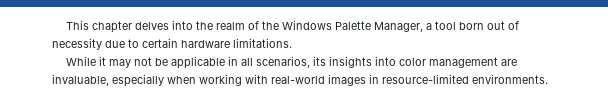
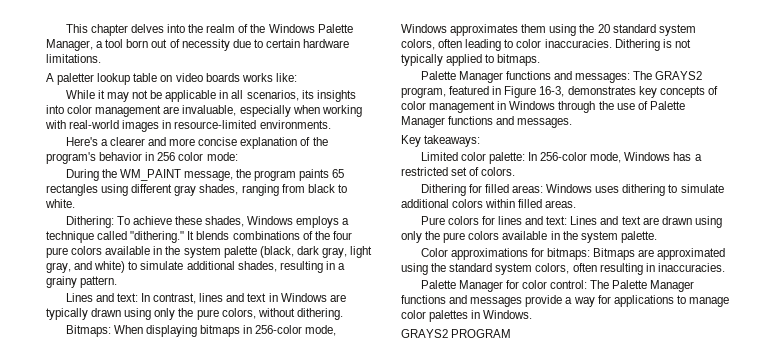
+ A paletter lookup table on video boards works like:
+ Here's a clearer and more concise explanation of the program's behavior in 256 color mode:
+ During the WM_PAINT message, the program paints 65 rectangles using different gray shades, ranging from black to white.
+ Dithering: To achieve these shades, Windows employs a technique called "dithering." It blends combinations of the four pure colors available in the system palette (black, dark gray, light gray, and white) to simulate additional shades, resulting in a grainy pattern.
+ Lines and text: In contrast, lines and text in Windows are typically drawn using only the pure colors, without dithering.
+ Bitmaps: When displaying bitmaps in 256-color mode, Windows approximates them using the 20 standard system colors, often leading to color inaccuracies. Dithering is not typically applied to bitmaps.
+ Palette Manager functions and messages: The GRAYS2 program, featured in Figure 16-3, demonstrates key concepts of color management in Windows through the use of Palette Manager functions and messages.
+ Key takeaways:
+ Limited color palette: In 256-color mode, Windows has a restricted set of colors.
+ Dithering for filled areas: Windows uses dithering to simulate additional colors within filled areas.
+ Pure colors for lines and text: Lines and text are drawn using only the pure colors available in the system palette.
+ Color approximations for bitmaps: Bitmaps are approximated using the standard system colors, often resulting in inaccuracies.
+ Palette Manager for color control: The Palette Manager functions and messages provide a way for applications to manage color palettes in Windows.
+ GRAYS2 PROGRAM

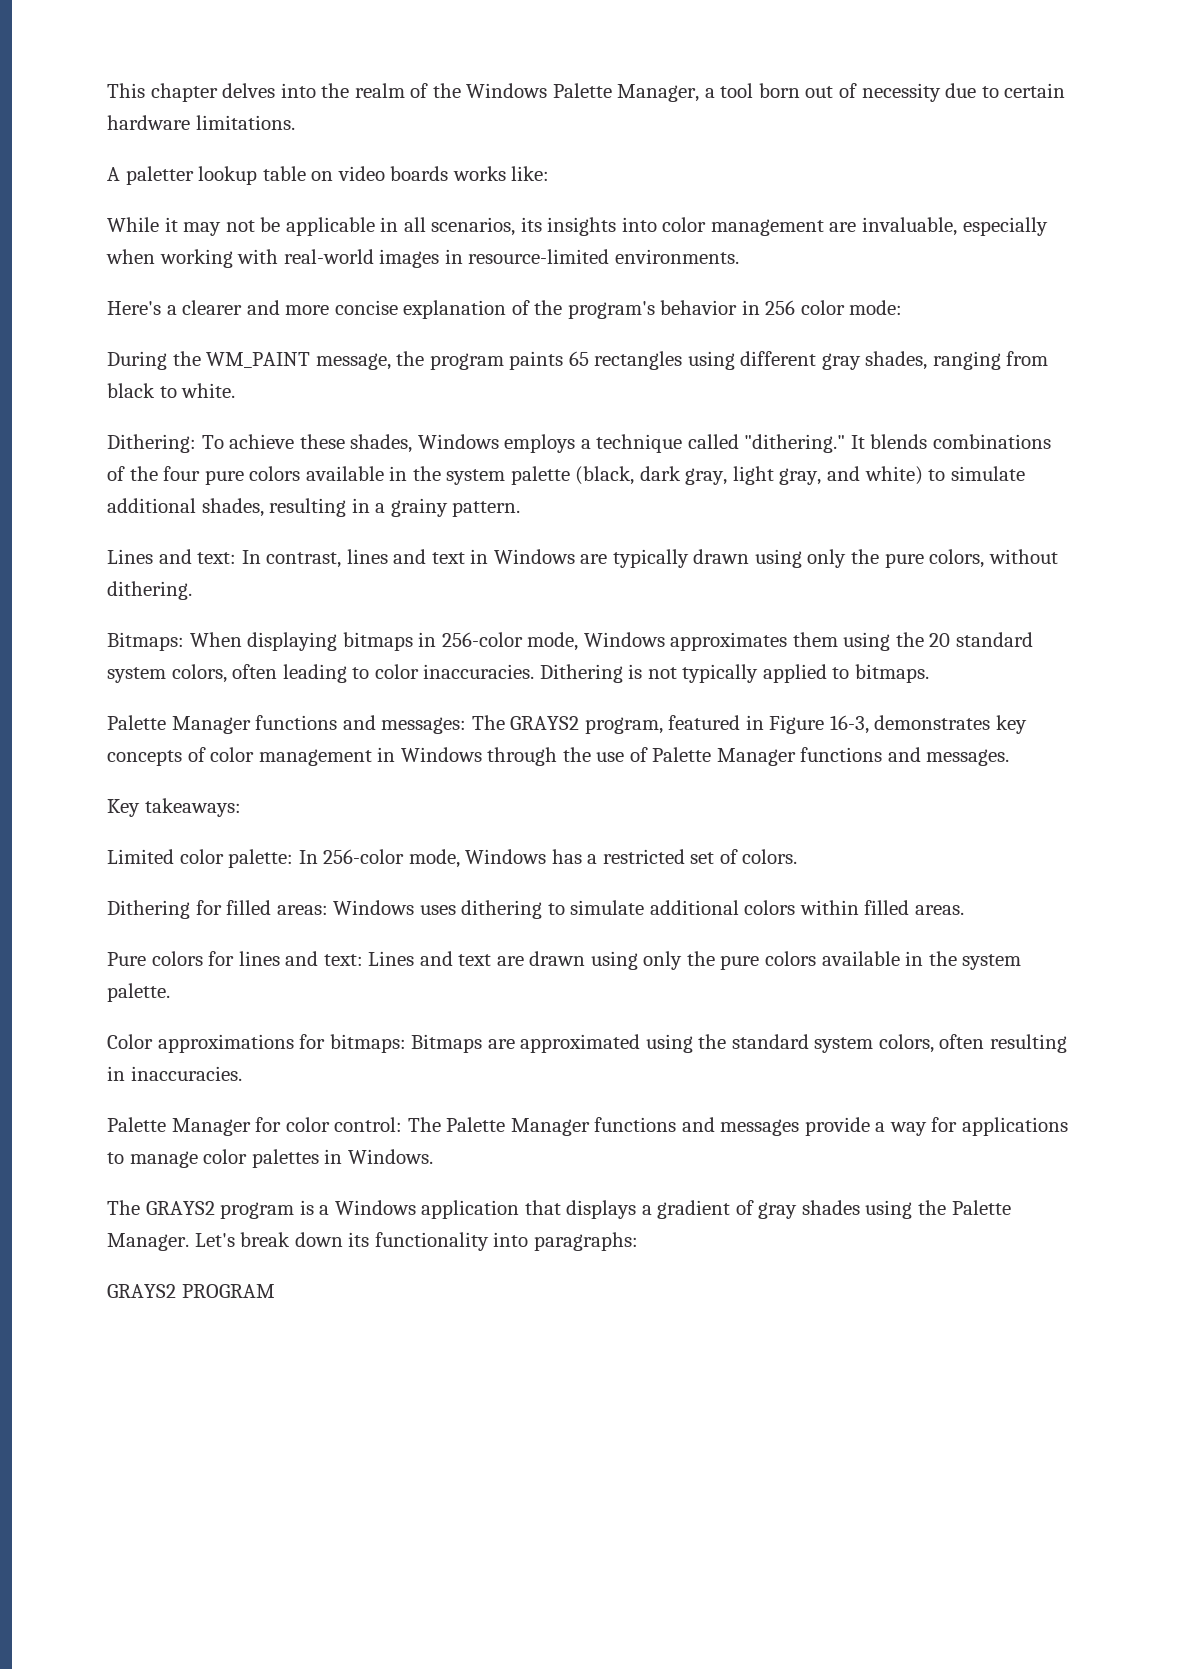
+ The GRAYS2 program is a Windows application that displays a gradient of gray shades using the Palette Manager. Let's break down its functionality into paragraphs:

